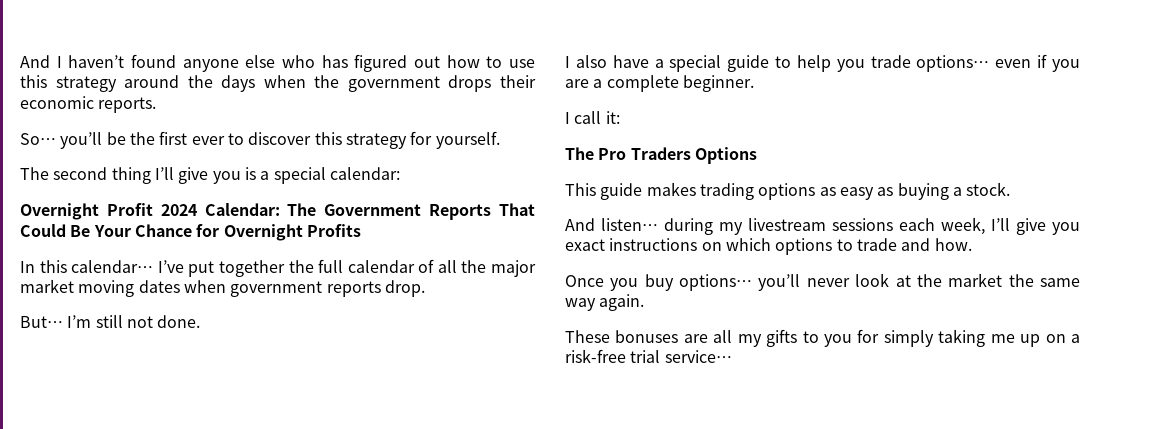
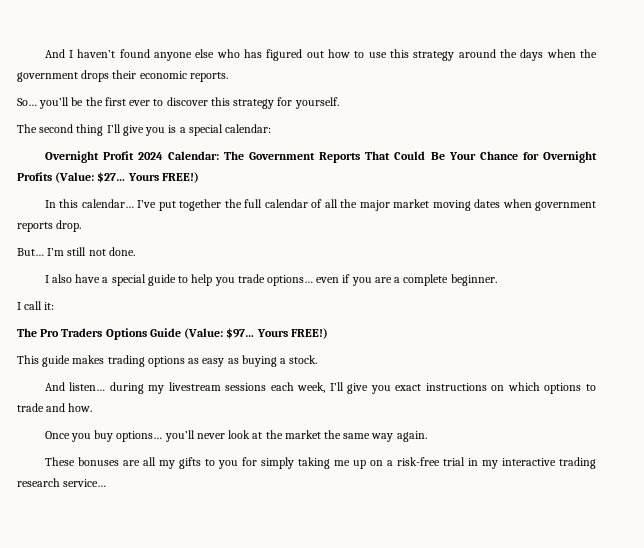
- Overnight Profit 2024 Calendar: The Government Reports That Could Be Your Chance for Overnight Profits
+ Overnight Profit 2024 Calendar: The Government Reports That Could Be Your Chance for Overnight Profits (Value: $27… Yours FREE!)
- The Pro Traders Options
+ The Pro Traders Options Guide (Value: $97… Yours FREE!)
- These bonuses are all my gifts to you for simply taking me up on a risk-free trial service…
+ These bonuses are all my gifts to you for simply taking me up on a risk-free trial in my interactive trading research service…

